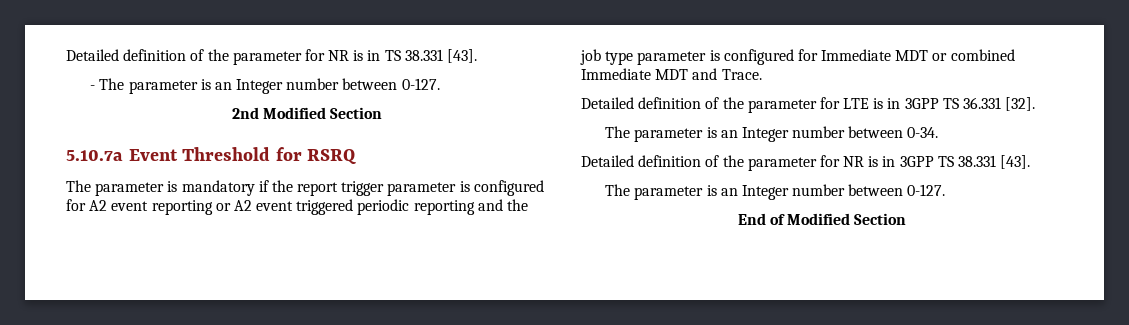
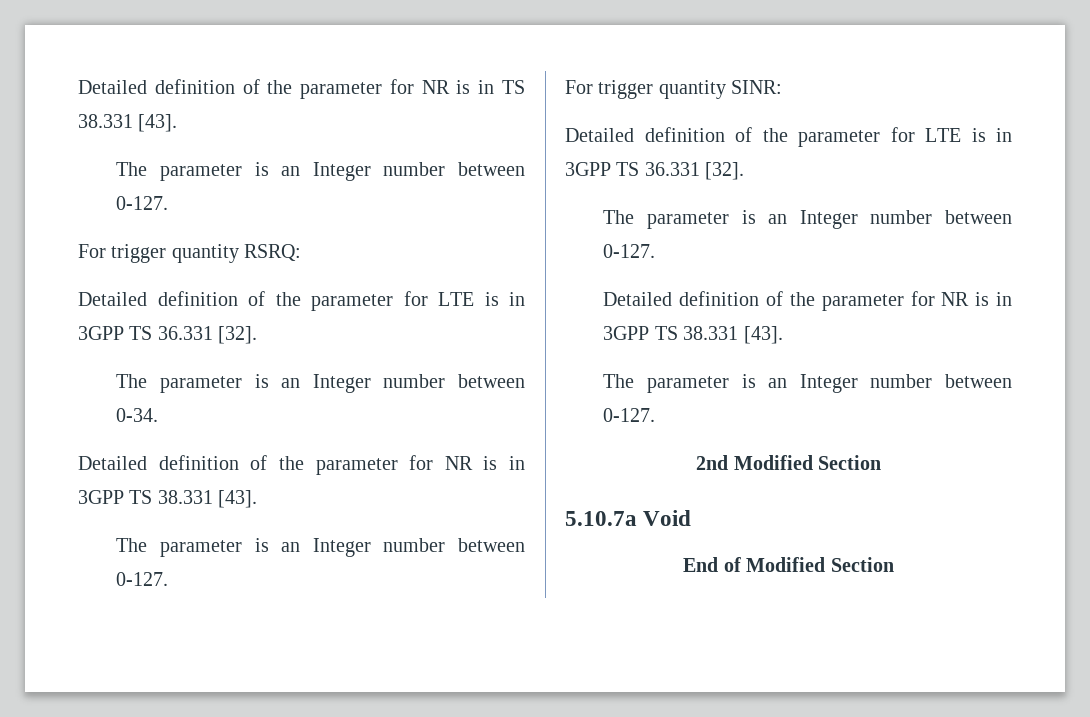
  Detailed definition of the parameter for NR is in TS 38.331 [43].
- - The parameter is an Integer number between 0-127.
- 2nd Modified Section
- 5.10.7a Event Threshold for RSRQ
- The parameter is mandatory if the report trigger parameter is configured for A2 event reporting or A2 event triggered periodic reporting and the job type parameter is configured for Immediate MDT or combined Immediate MDT and Trace.
+ The parameter is an Integer number between 0-127.
+ For trigger quantity RSRQ:
+ For trigger quantity SINR:
+ Detailed definition of the parameter for LTE is in 3GPP TS 36.331 [32].
+ The parameter is an Integer number between 0-127.
+ Detailed definition of the parameter for NR is in 3GPP TS 38.331 [43].
+ The parameter is an Integer number between 0-127.
+ 2nd Modified Section
+ 5.10.7a Void

